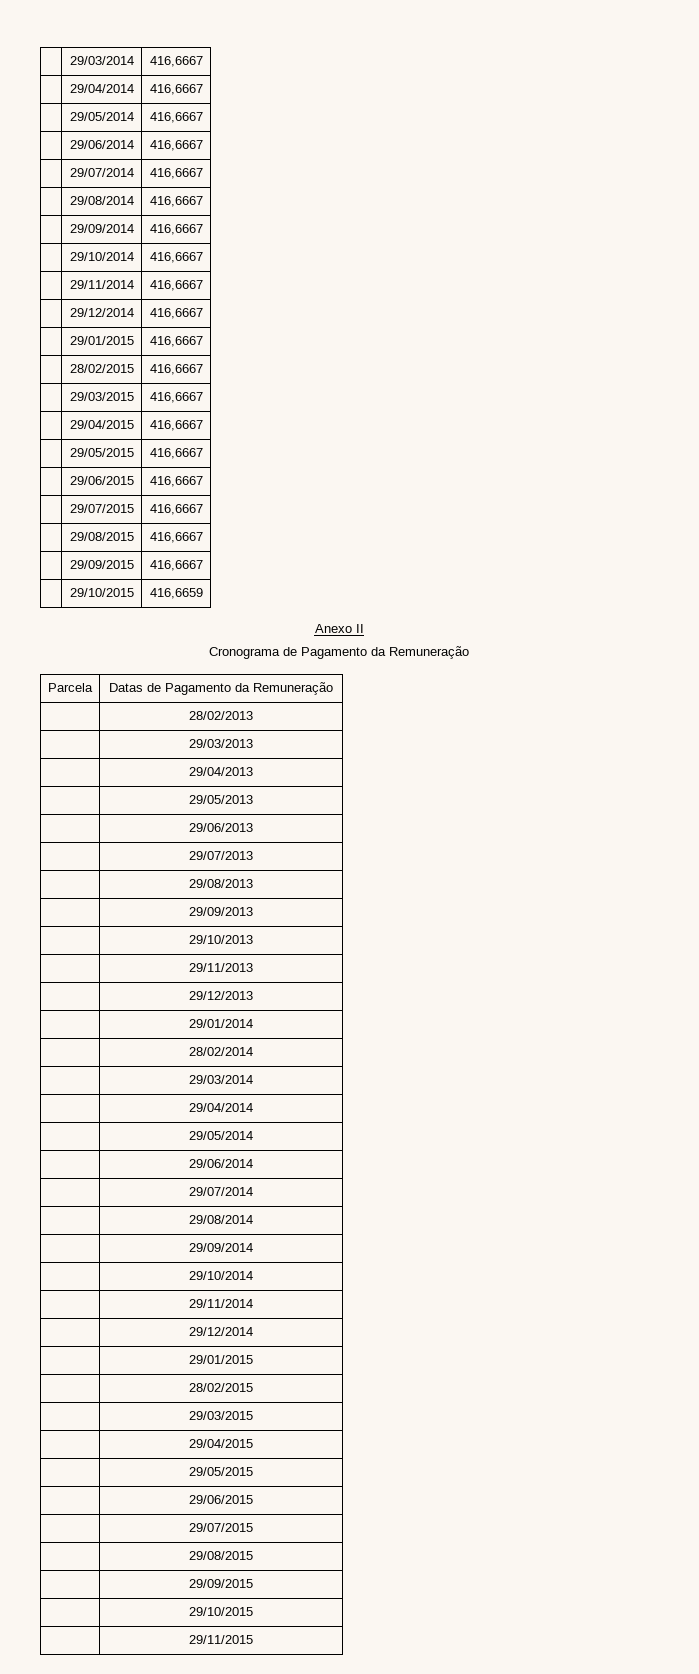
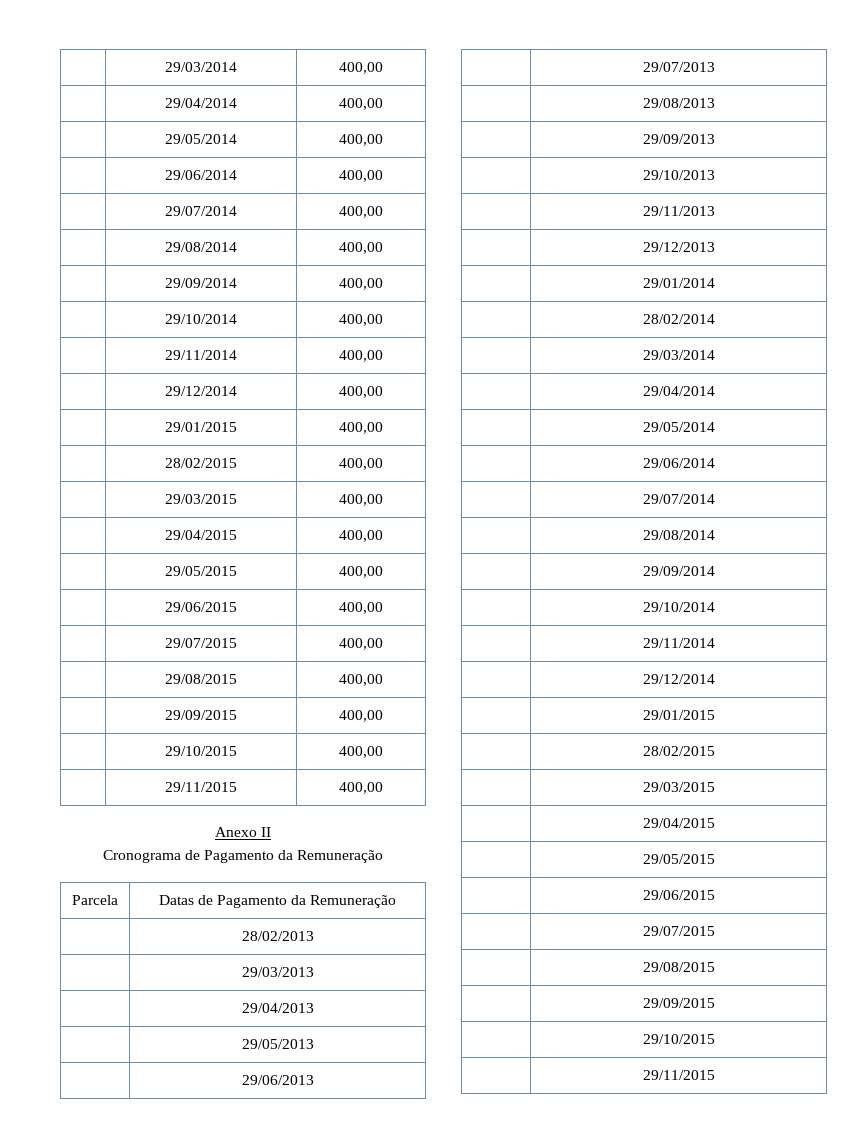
- | 29/03/2014 | 416,6667
+ | 29/03/2014 | 400,00
- | 29/04/2014 | 416,6667
+ | 29/04/2014 | 400,00
- | 29/05/2014 | 416,6667
+ | 29/05/2014 | 400,00
- | 29/06/2014 | 416,6667
+ | 29/06/2014 | 400,00
- | 29/07/2014 | 416,6667
+ | 29/07/2014 | 400,00
- | 29/08/2014 | 416,6667
+ | 29/08/2014 | 400,00
- | 29/09/2014 | 416,6667
+ | 29/09/2014 | 400,00
- | 29/10/2014 | 416,6667
+ | 29/10/2014 | 400,00
- | 29/11/2014 | 416,6667
+ | 29/11/2014 | 400,00
- | 29/12/2014 | 416,6667
+ | 29/12/2014 | 400,00
- | 29/01/2015 | 416,6667
+ | 29/01/2015 | 400,00
- | 28/02/2015 | 416,6667
+ | 28/02/2015 | 400,00
- | 29/03/2015 | 416,6667
+ | 29/03/2015 | 400,00
- | 29/04/2015 | 416,6667
+ | 29/04/2015 | 400,00
- | 29/05/2015 | 416,6667
+ | 29/05/2015 | 400,00
- | 29/06/2015 | 416,6667
+ | 29/06/2015 | 400,00
- | 29/07/2015 | 416,6667
+ | 29/07/2015 | 400,00
- | 29/08/2015 | 416,6667
+ | 29/08/2015 | 400,00
- | 29/09/2015 | 416,6667
+ | 29/09/2015 | 400,00
- | 29/10/2015 | 416,6659
+ | 29/10/2015 | 400,00
+ | 29/11/2015 | 400,00

